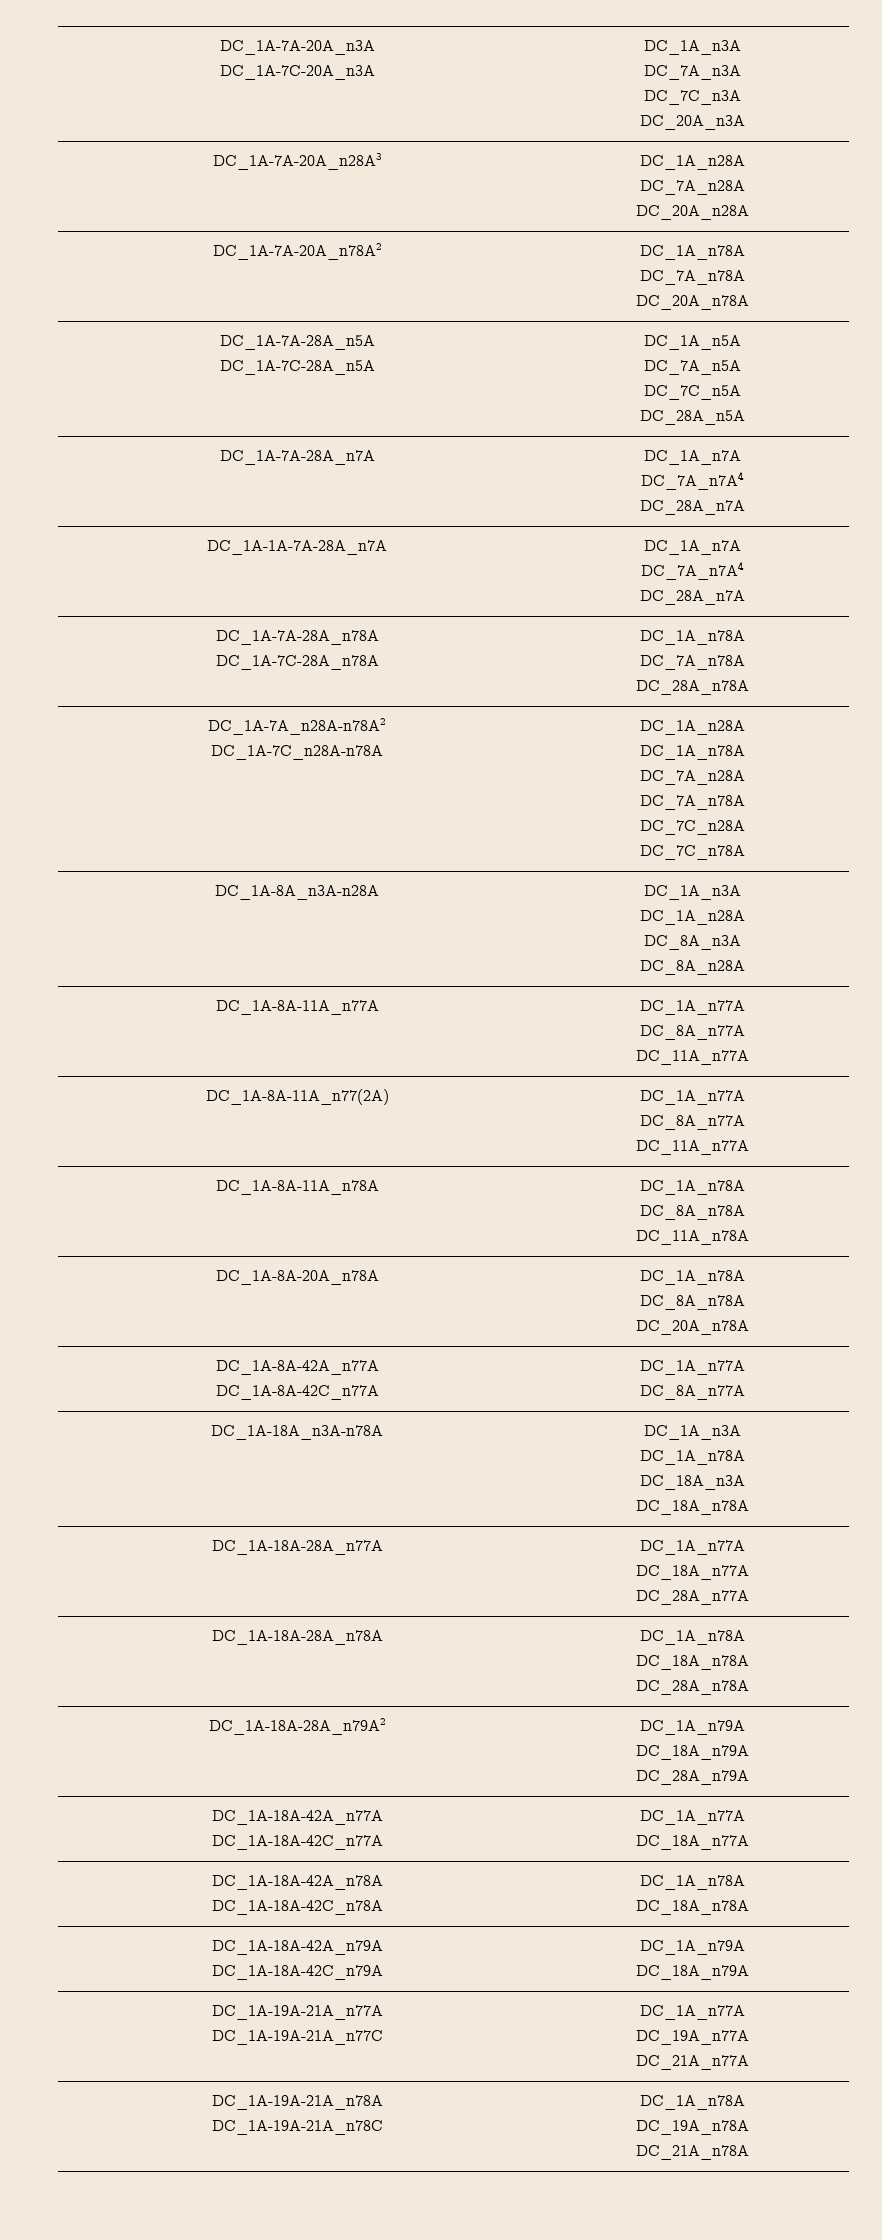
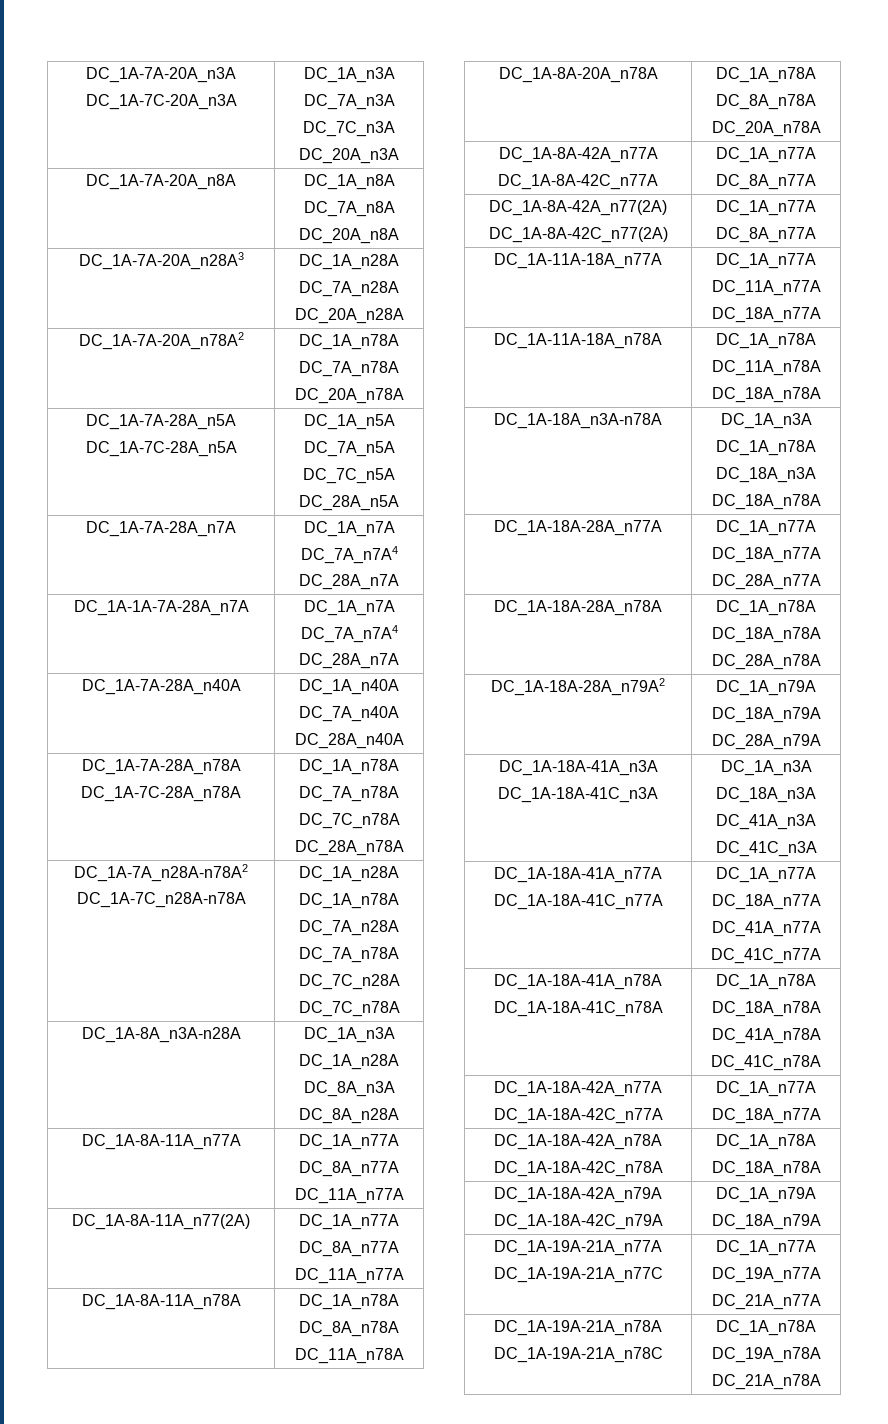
+ DC_1A-7A-20A_n8A | DC_1A_n8A
+ DC_7A_n8A
+ DC_20A_n8A
+ DC_1A-7A-28A_n40A | DC_1A_n40A
+ DC_7A_n40A
+ DC_28A_n40A
  DC_1A-7A-28A_n78A
  DC_1A-7C-28A_n78A | DC_1A_n78A
  DC_7A_n78A
+ DC_7C_n78A
+ DC_1A-8A-42A_n77(2A)
+ DC_1A-8A-42C_n77(2A) | DC_1A_n77A
+ DC_8A_n77A
+ DC_1A-11A-18A_n77A | DC_1A_n77A
+ DC_11A_n77A
+ DC_18A_n77A
+ DC_1A-11A-18A_n78A | DC_1A_n78A
+ DC_11A_n78A
+ DC_18A_n78A
+ DC_1A-18A-41A_n3A
+ DC_1A-18A-41C_n3A | DC_1A_n3A
+ DC_18A_n3A
+ DC_41A_n3A
+ DC_41C_n3A
+ DC_1A-18A-41A_n77A
+ DC_1A-18A-41C_n77A | DC_1A_n77A
+ DC_18A_n77A
+ DC_41A_n77A
+ DC_41C_n77A
+ DC_1A-18A-41A_n78A
+ DC_1A-18A-41C_n78A | DC_1A_n78A
+ DC_18A_n78A
+ DC_41A_n78A
+ DC_41C_n78A

